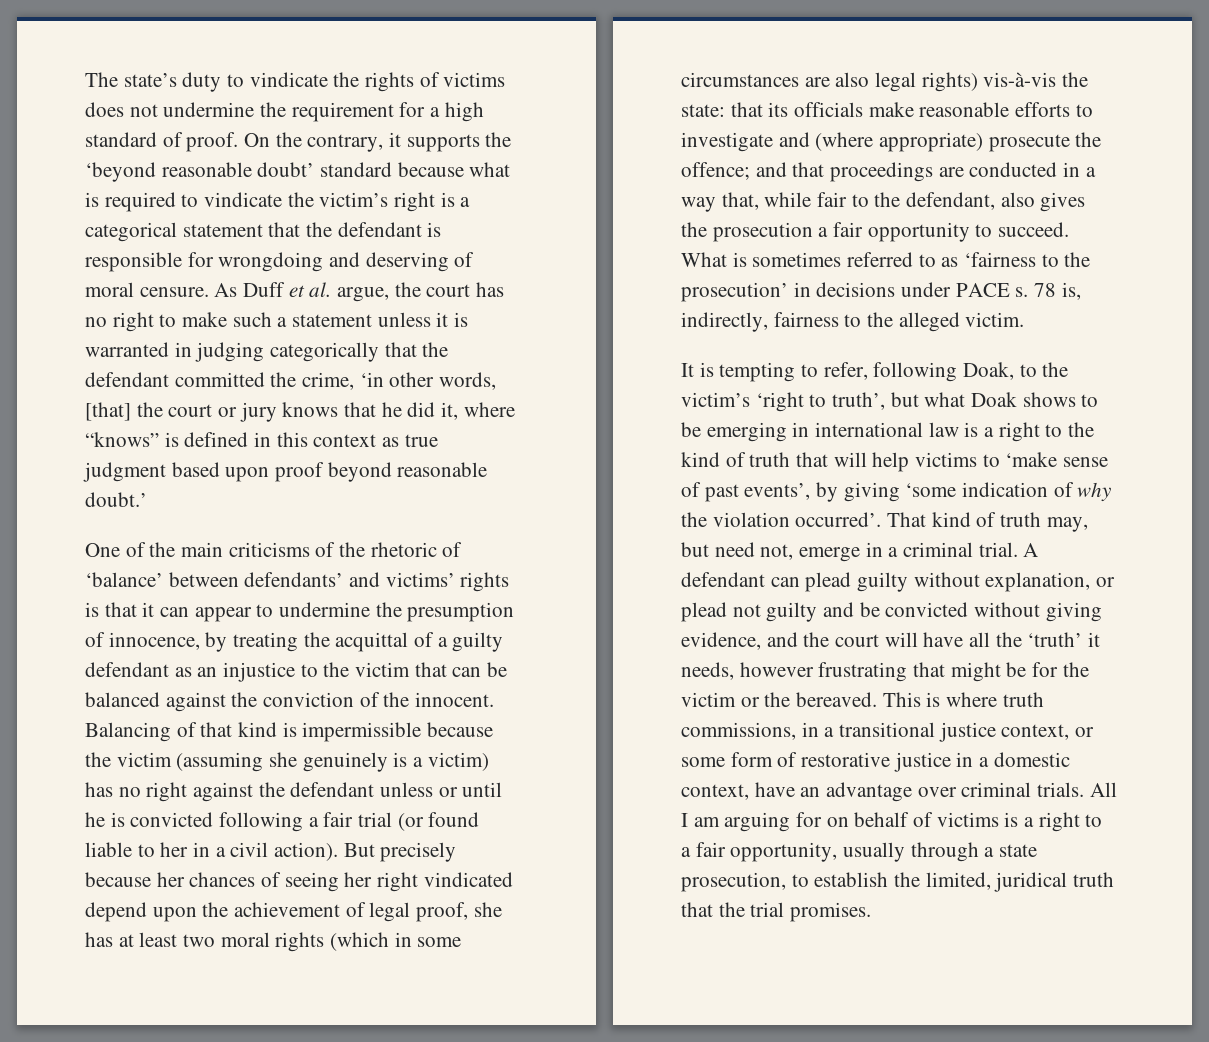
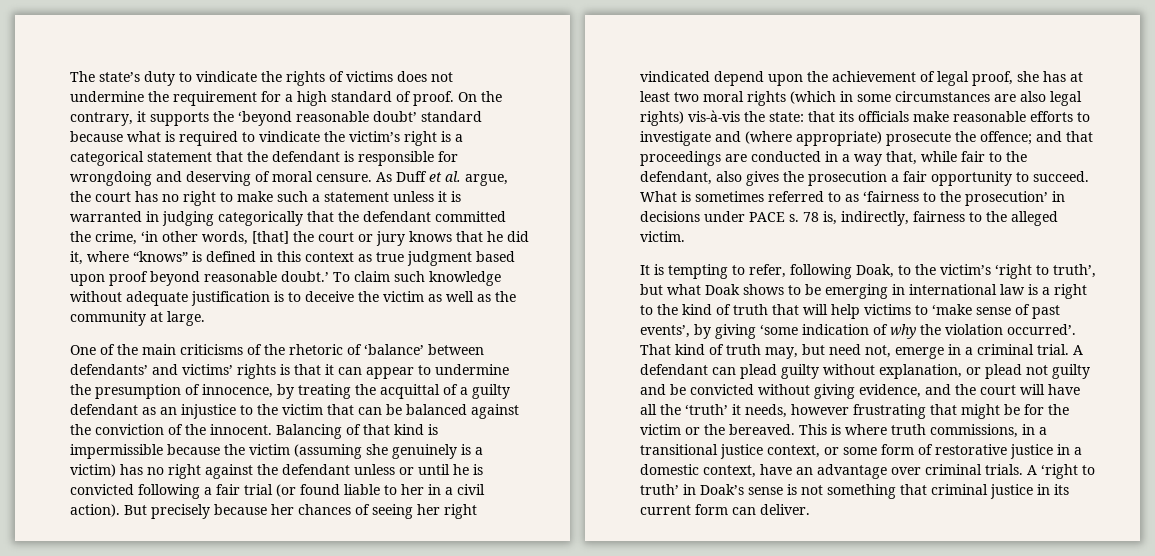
+ To claim such knowledge without adequate justification is to deceive the victim as well as the community at large.
- All I am arguing for on behalf of victims is a right to a fair opportunity, usually through a state prosecution, to establish the limited, juridical truth that the trial promises.
+ A ‘right to truth’ in Doak’s sense is not something that criminal justice in its current form can deliver.

